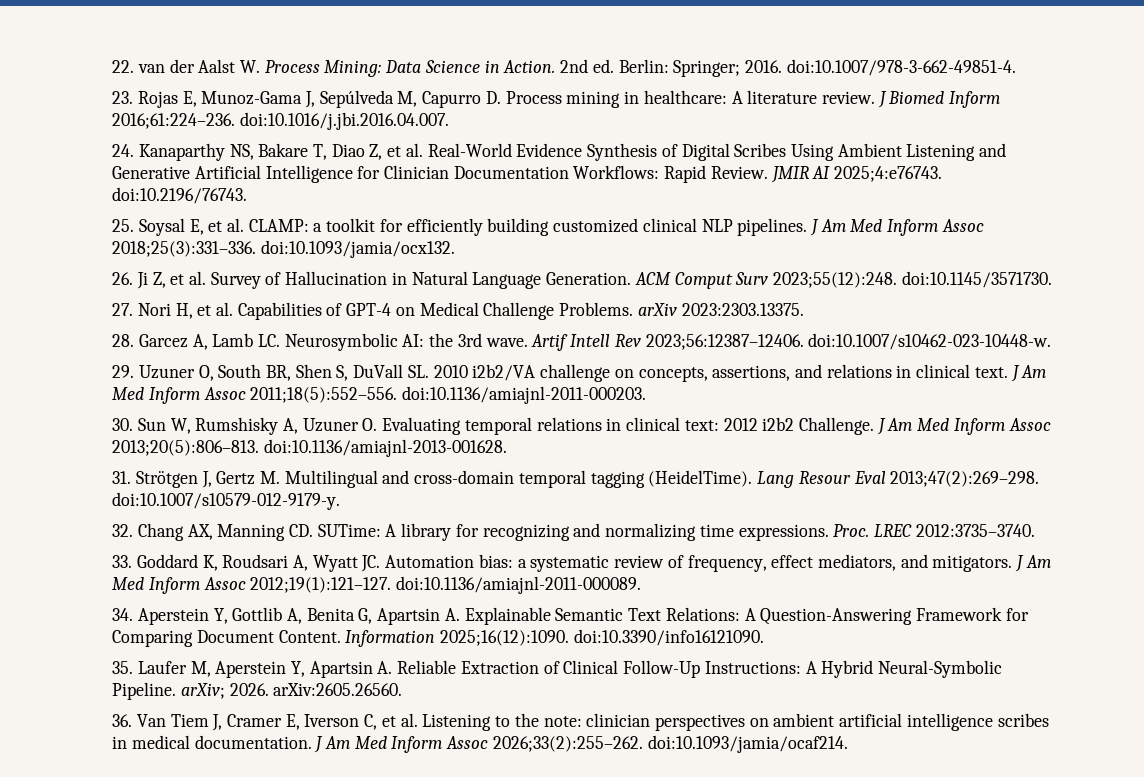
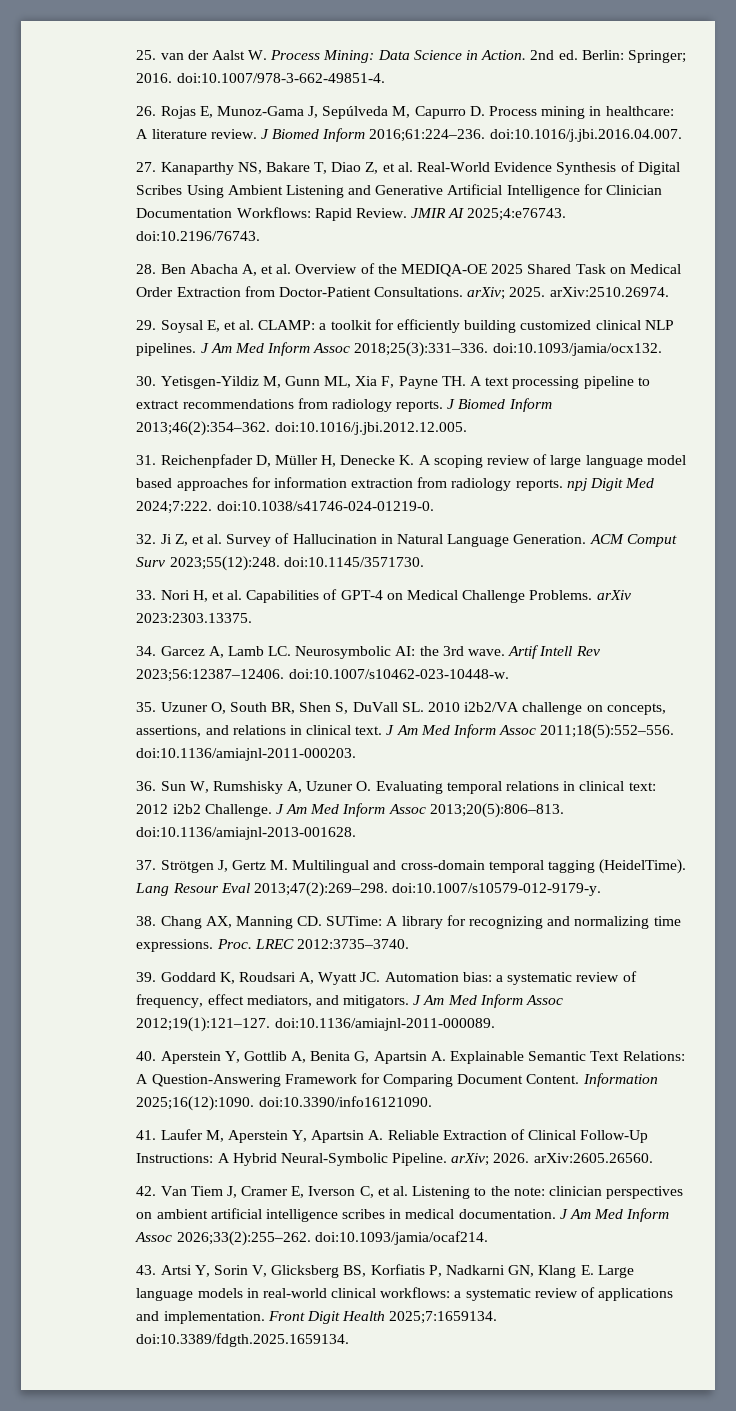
- 22. van der Aalst W. Process Mining: Data Science in Action.
+ 25. van der Aalst W. Process Mining: Data Science in Action.
- 23. Rojas E, Munoz-Gama J, Sepúlveda M, Capurro D. Process mining in healthcare: A literature review.
+ 26. Rojas E, Munoz-Gama J, Sepúlveda M, Capurro D. Process mining in healthcare: A literature review.
- 24. Kanaparthy NS, Bakare T, Diao Z, et al. Real-World Evidence Synthesis of Digital Scribes Using Ambient Listening and Generative Artificial Intelligence for Clinician Documentation Workflows: Rapid Review.
+ 27. Kanaparthy NS, Bakare T, Diao Z, et al. Real-World Evidence Synthesis of Digital Scribes Using Ambient Listening and Generative Artificial Intelligence for Clinician Documentation Workflows: Rapid Review.
- 25. Soysal E, et al. CLAMP: a toolkit for efficiently building customized clinical NLP pipelines.
+ 28. Ben Abacha A, et al. Overview of the MEDIQA-OE 2025 Shared Task on Medical Order Extraction from Doctor-Patient Consultations. arXiv; 2025. arXiv:2510.26974.
+ 29. Soysal E, et al. CLAMP: a toolkit for efficiently building customized clinical NLP pipelines.
- 26. Ji Z, et al. Survey of Hallucination in Natural Language Generation.
+ 30. Yetisgen-Yildiz M, Gunn ML, Xia F, Payne TH. A text processing pipeline to extract recommendations from radiology reports. J Biomed Inform 2013;46(2):354–362. doi:10.1016/j.jbi.2012.12.005.
+ 31. Reichenpfader D, Müller H, Denecke K. A scoping review of large language model based approaches for information extraction from radiology reports. npj Digit Med 2024;7:222. doi:10.1038/s41746-024-01219-0.
+ 32. Ji Z, et al. Survey of Hallucination in Natural Language Generation.
- 27. Nori H, et al. Capabilities of GPT-4 on Medical Challenge Problems. arXiv 2023:2303.13375.
+ 33. Nori H, et al. Capabilities of GPT-4 on Medical Challenge Problems. arXiv 2023:2303.13375.
- 28. Garcez A, Lamb LC. Neurosymbolic AI: the 3rd wave.
+ 34. Garcez A, Lamb LC. Neurosymbolic AI: the 3rd wave.
- 29. Uzuner O, South BR, Shen S, DuVall SL. 2010 i2b2/VA challenge on concepts, assertions, and relations in clinical text.
+ 35. Uzuner O, South BR, Shen S, DuVall SL. 2010 i2b2/VA challenge on concepts, assertions, and relations in clinical text.
- 30. Sun W, Rumshisky A, Uzuner O. Evaluating temporal relations in clinical text: 2012 i2b2 Challenge.
+ 36. Sun W, Rumshisky A, Uzuner O. Evaluating temporal relations in clinical text: 2012 i2b2 Challenge.
- 31. Strötgen J, Gertz M. Multilingual and cross-domain temporal tagging (HeidelTime).
+ 37. Strötgen J, Gertz M. Multilingual and cross-domain temporal tagging (HeidelTime).
- 32. Chang AX, Manning CD. SUTime: A library for recognizing and normalizing time expressions.
+ 38. Chang AX, Manning CD. SUTime: A library for recognizing and normalizing time expressions.
- 33. Goddard K, Roudsari A, Wyatt JC. Automation bias: a systematic review of frequency, effect mediators, and mitigators.
+ 39. Goddard K, Roudsari A, Wyatt JC. Automation bias: a systematic review of frequency, effect mediators, and mitigators.
- 34. Aperstein Y, Gottlib A, Benita G, Apartsin A. Explainable Semantic Text Relations: A Question-Answering Framework for Comparing Document Content.
+ 40. Aperstein Y, Gottlib A, Benita G, Apartsin A. Explainable Semantic Text Relations: A Question-Answering Framework for Comparing Document Content.
- 35. Laufer M, Aperstein Y, Apartsin A. Reliable Extraction of Clinical Follow-Up Instructions: A Hybrid Neural-Symbolic Pipeline. arXiv; 2026. arXiv:2605.26560.
+ 41. Laufer M, Aperstein Y, Apartsin A. Reliable Extraction of Clinical Follow-Up Instructions: A Hybrid Neural-Symbolic Pipeline. arXiv; 2026. arXiv:2605.26560.
- 36. Van Tiem J, Cramer E, Iverson C, et al. Listening to the note: clinician perspectives on ambient artificial intelligence scribes in medical documentation.
+ 42. Van Tiem J, Cramer E, Iverson C, et al. Listening to the note: clinician perspectives on ambient artificial intelligence scribes in medical documentation.
+ 43. Artsi Y, Sorin V, Glicksberg BS, Korfiatis P, Nadkarni GN, Klang E. Large language models in real-world clinical workflows: a systematic review of applications and implementation. Front Digit Health 2025;7:1659134. doi:10.3389/fdgth.2025.1659134.

